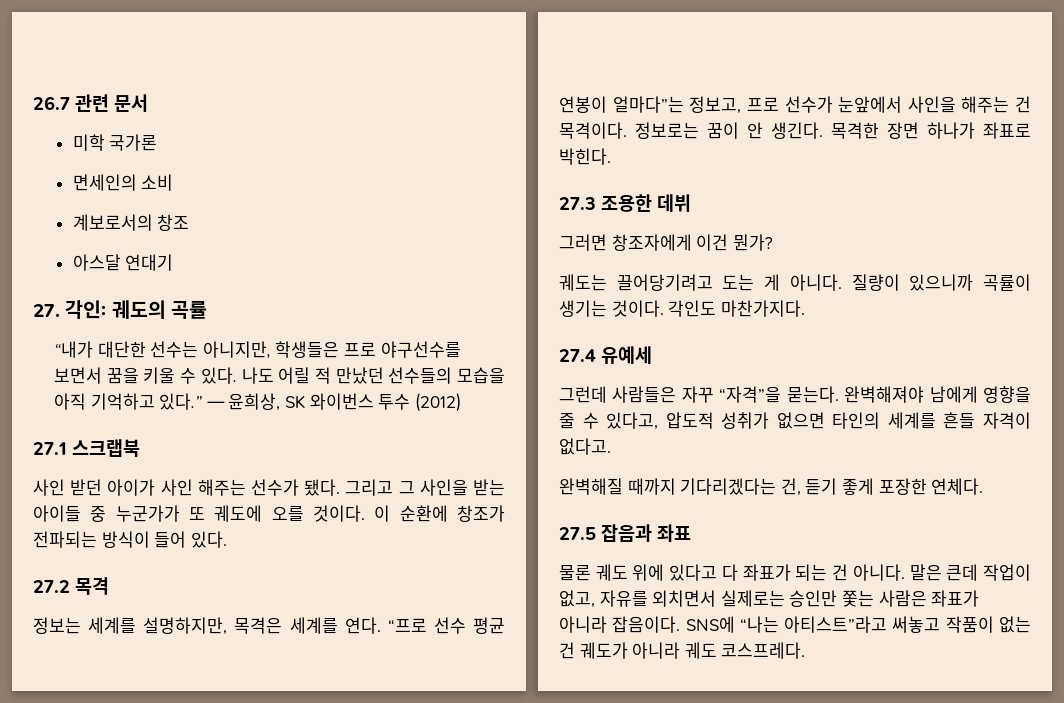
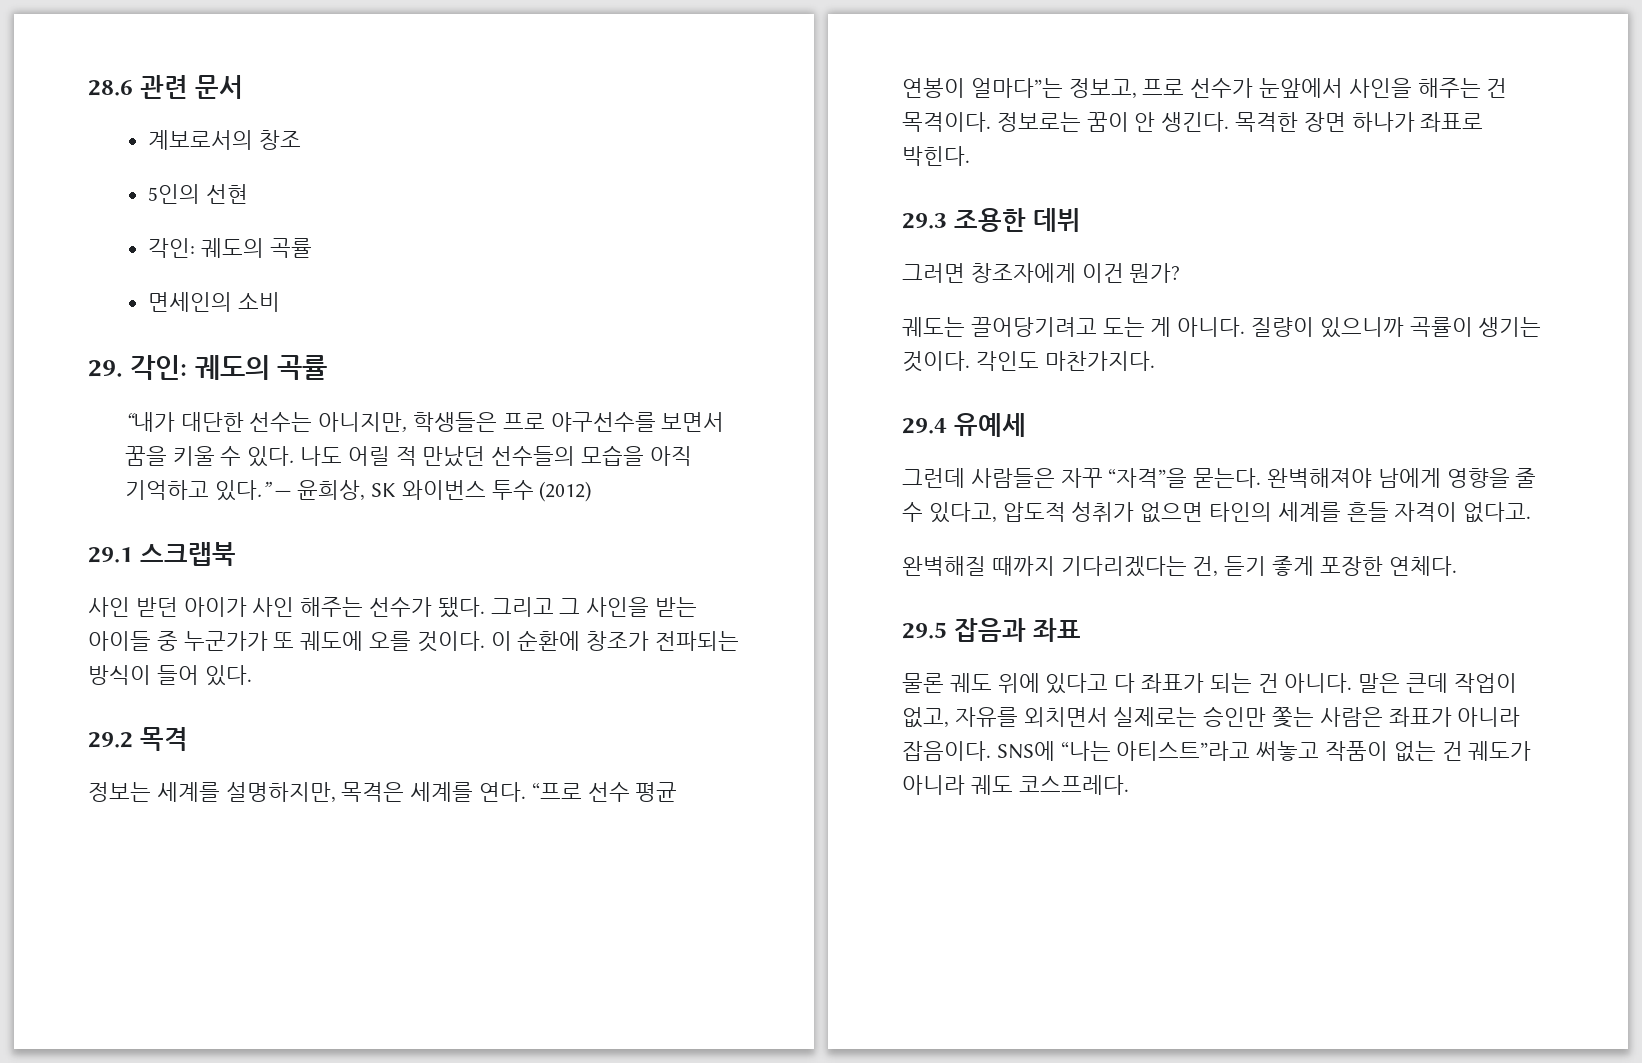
- 26.7 관련 문서
+ 28.6 관련 문서
- 미학 국가론
+ 계보로서의 창조
+ 5인의 선현
+ 각인: 궤도의 곡률
  면세인의 소비
- 계보로서의 창조
- 아스달 연대기
- 27. 각인: 궤도의 곡률
+ 29. 각인: 궤도의 곡률
- 27.1 스크랩북
+ 29.1 스크랩북
- 27.2 목격
+ 29.2 목격
- 27.3 조용한 데뷔
+ 29.3 조용한 데뷔
- 27.4 유예세
+ 29.4 유예세
- 27.5 잡음과 좌표
+ 29.5 잡음과 좌표

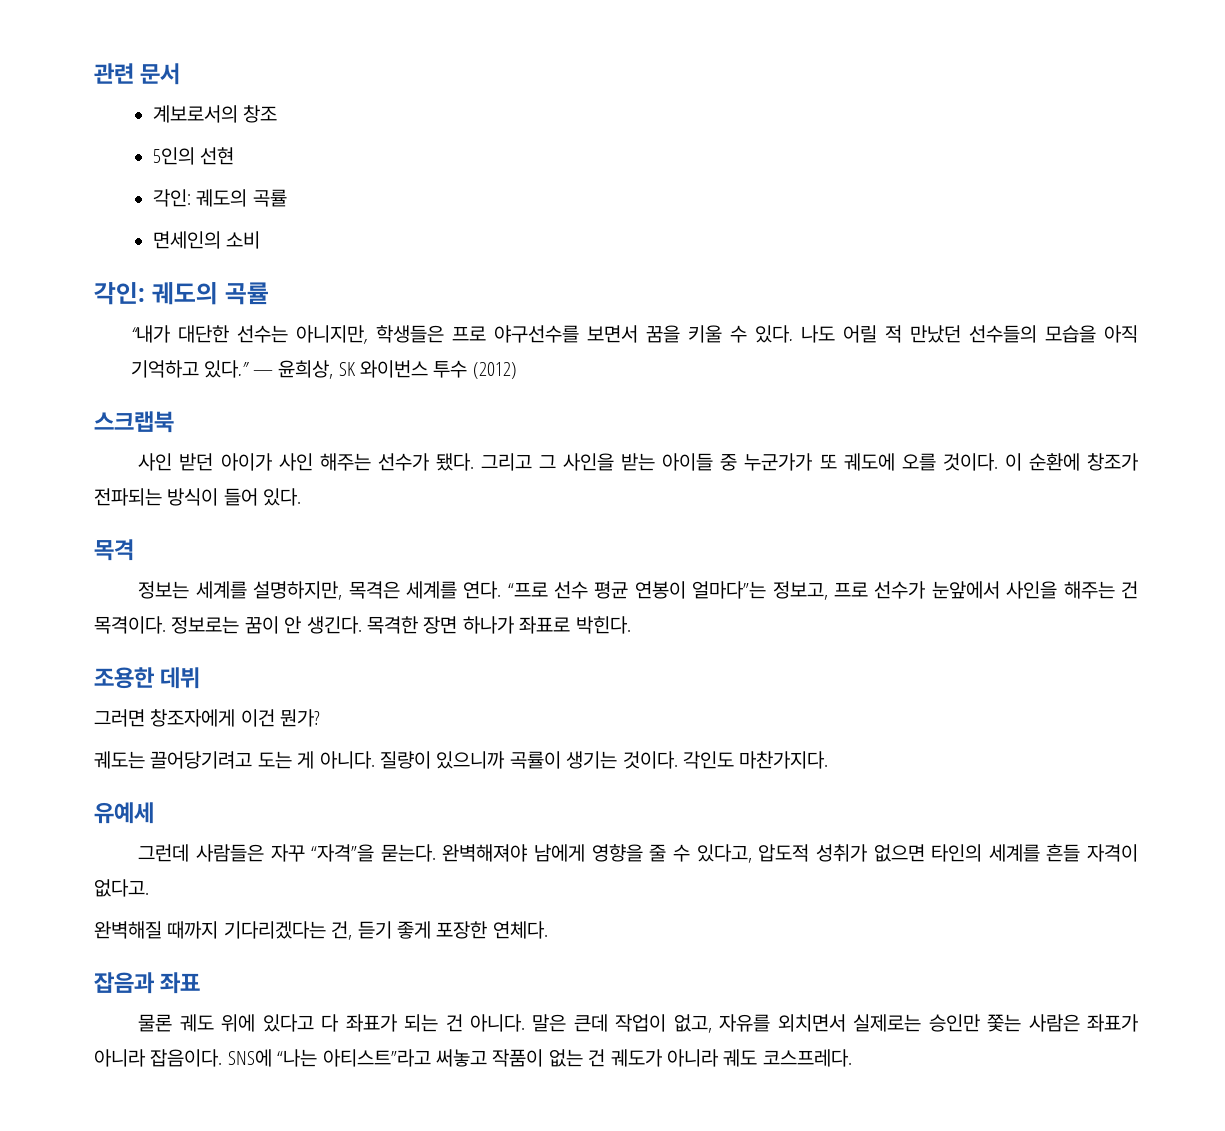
- 28.6 관련 문서
+ 관련 문서
  면세인의 소비
- 29. 각인: 궤도의 곡률
+ 각인: 궤도의 곡률
- 29.1 스크랩북
+ 스크랩북
- 29.2 목격
+ 목격
- 29.3 조용한 데뷔
+ 조용한 데뷔
- 29.4 유예세
+ 유예세
- 29.5 잡음과 좌표
+ 잡음과 좌표

